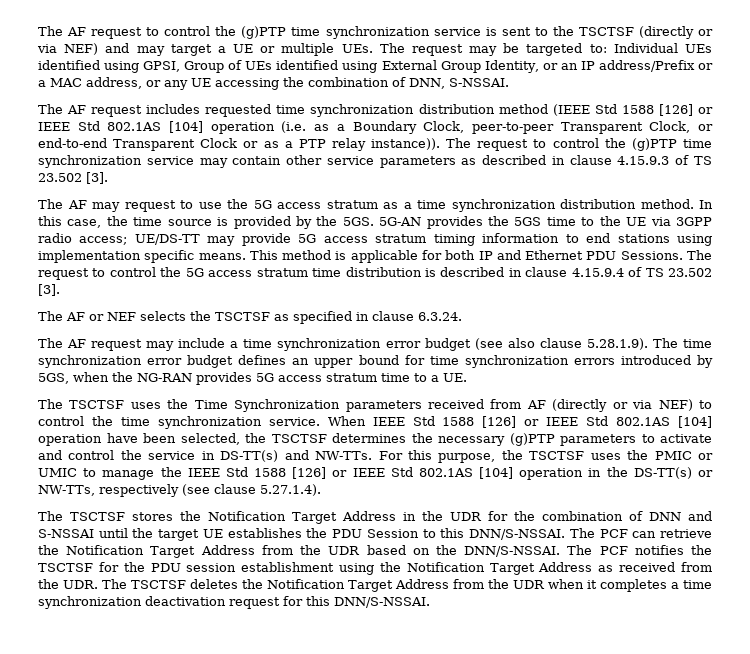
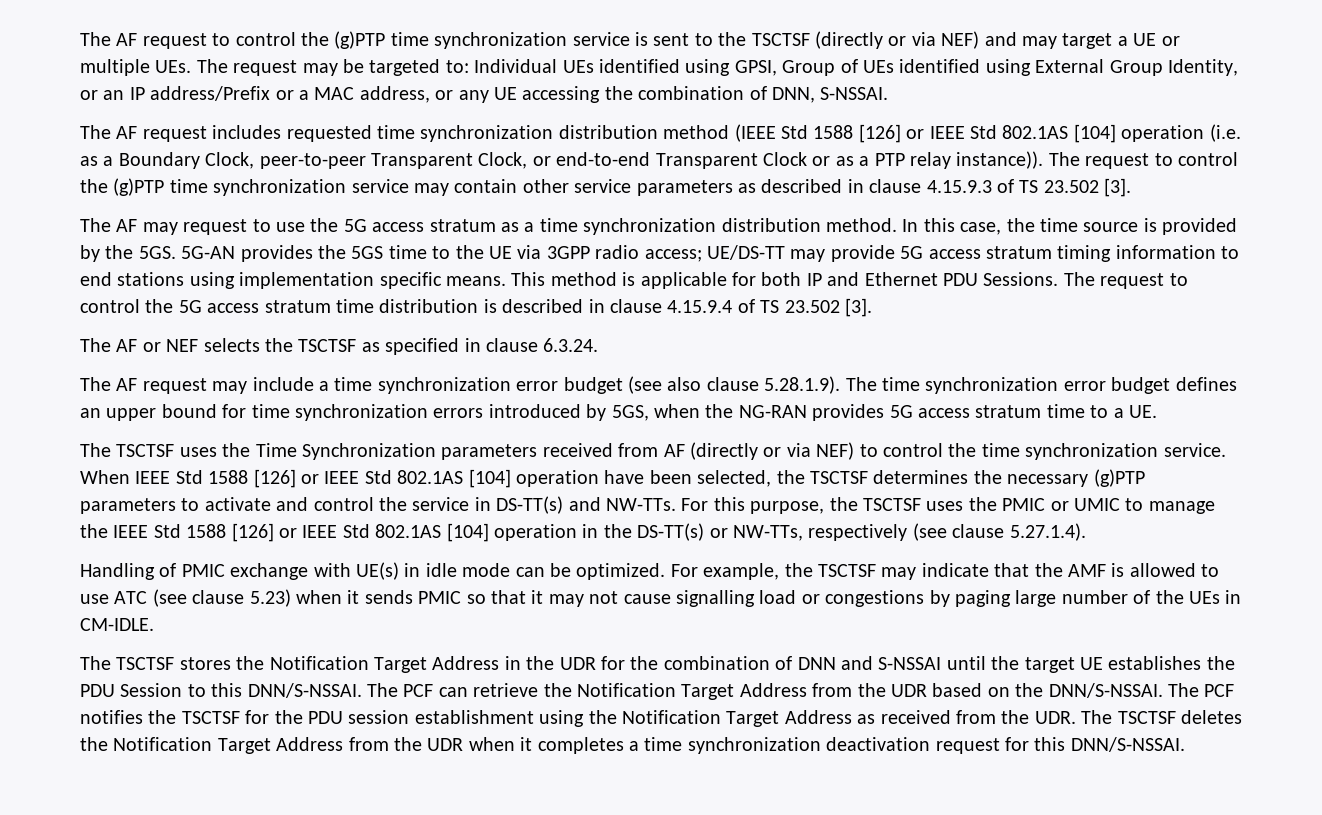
+ Handling of PMIC exchange with UE(s) in idle mode can be optimized. For example, the TSCTSF may indicate that the AMF is allowed to use ATC (see clause 5.23) when it sends PMIC so that it may not cause signalling load or congestions by paging large number of the UEs in CM-IDLE.

